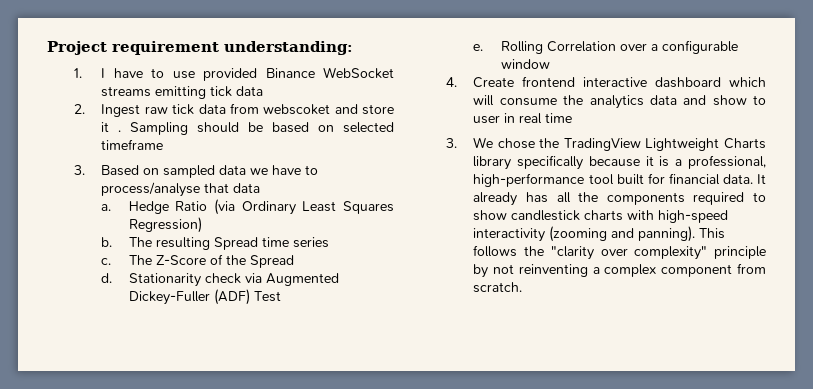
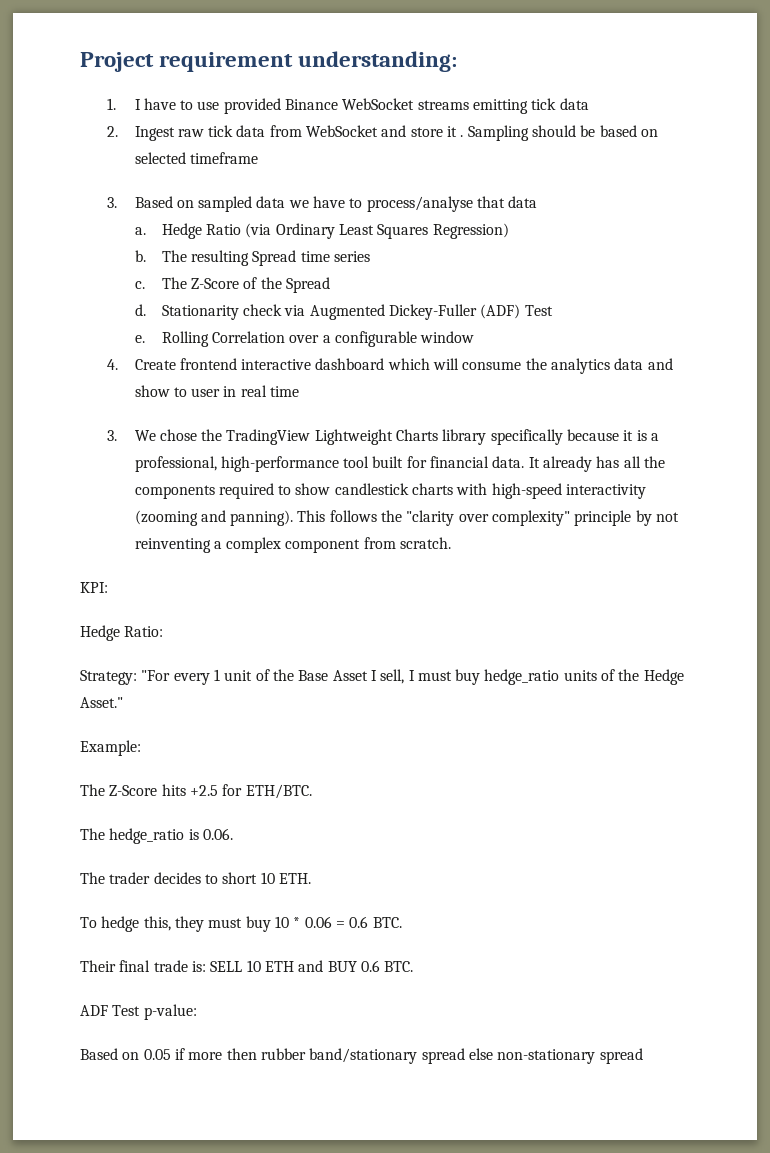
- 2. Ingest raw tick data from webscoket and store it .
+ 2. Ingest raw tick data from WebSocket and store it .
+ KPI:
+ Hedge Ratio:
+ Strategy: "For every 1 unit of the Base Asset I sell, I must buy hedge_ratio units of the Hedge Asset."
+ Example:
+ The Z-Score hits +2.5 for ETH/BTC.
+ The hedge_ratio is 0.06.
+ The trader decides to short 10 ETH.
+ To hedge this, they must buy 10 * 0.06 = 0.6 BTC.
+ Their final trade is: SELL 10 ETH and BUY 0.6 BTC.
+ ADF Test p-value:
+ Based on 0.05 if more then rubber band/stationary spread else non-stationary spread

